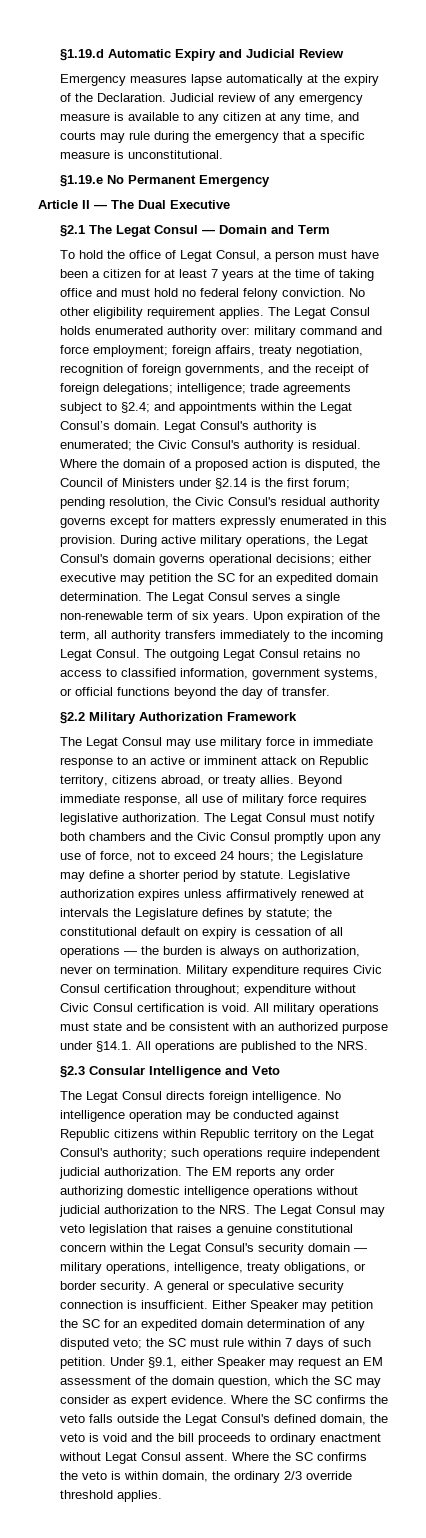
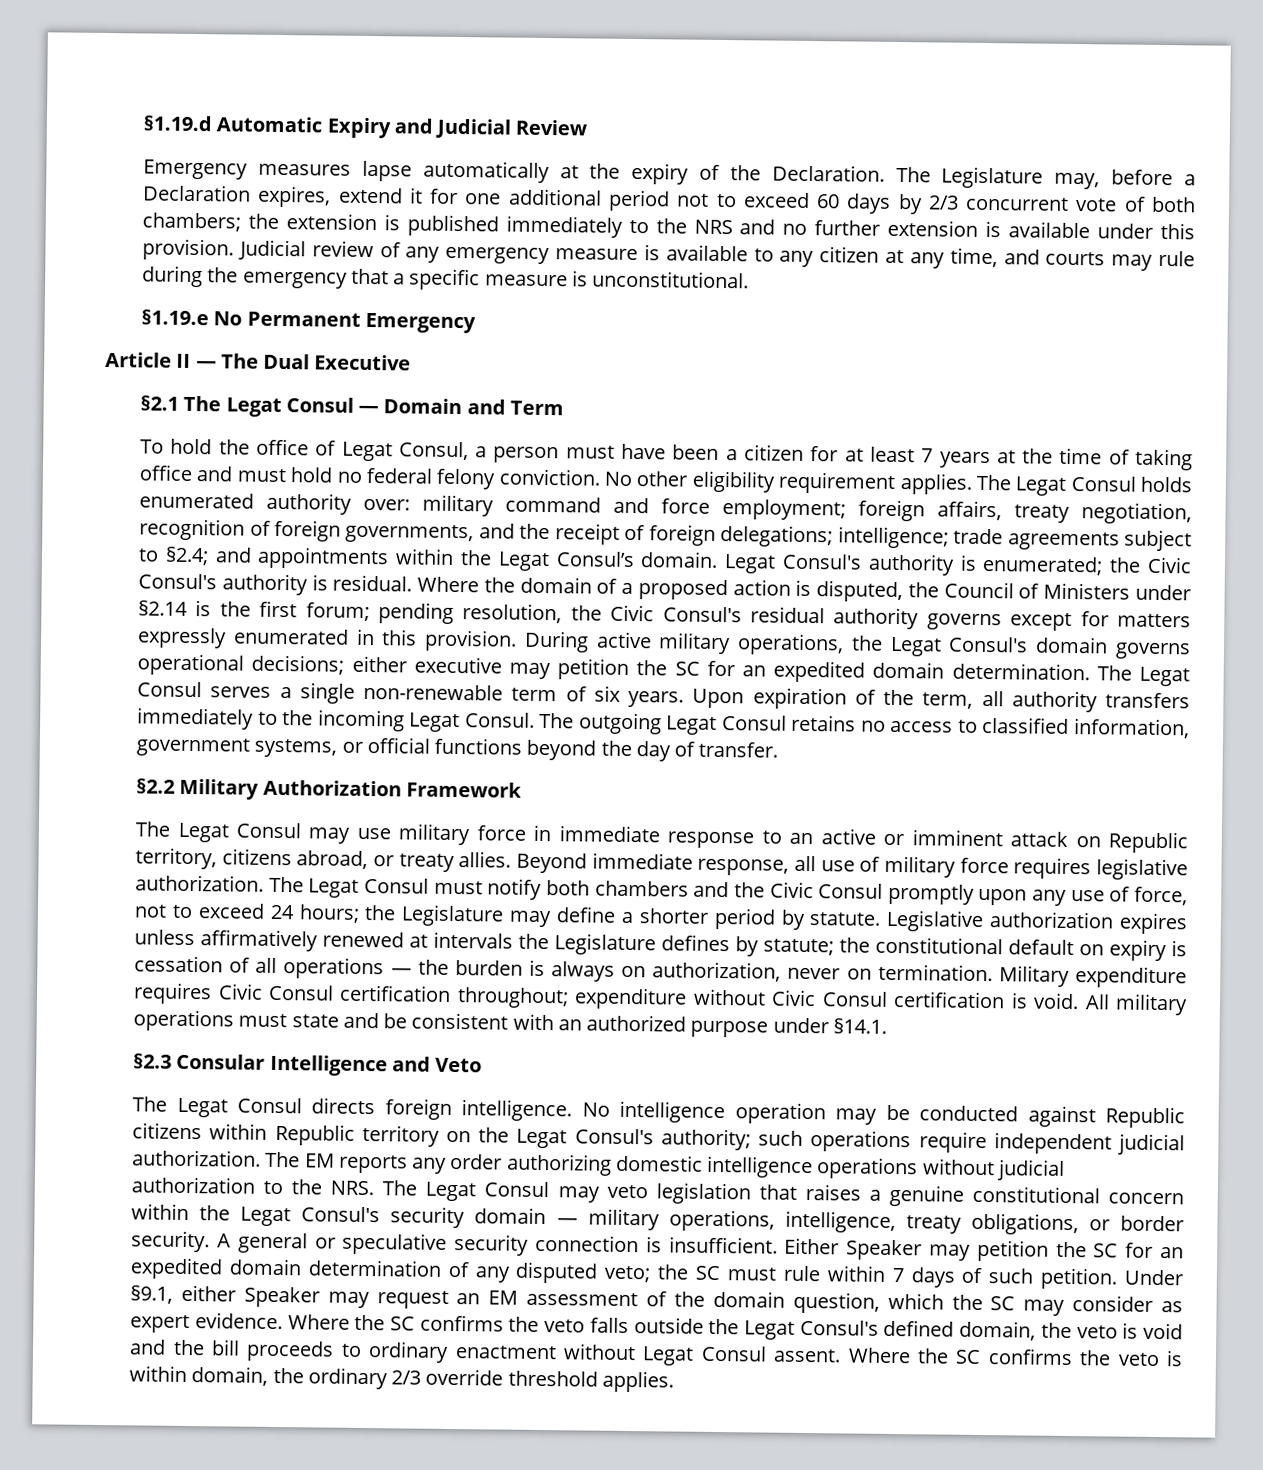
+ The Legislature may, before a Declaration expires, extend it for one additional period not to exceed 60 days by 2/3 concurrent vote of both chambers; the extension is published immediately to the NRS and no further extension is available under this provision.
- All military operations must state and be consistent with an authorized purpose under §14.1. All operations are published to the NRS.
+ All military operations must state and be consistent with an authorized purpose under §14.1.

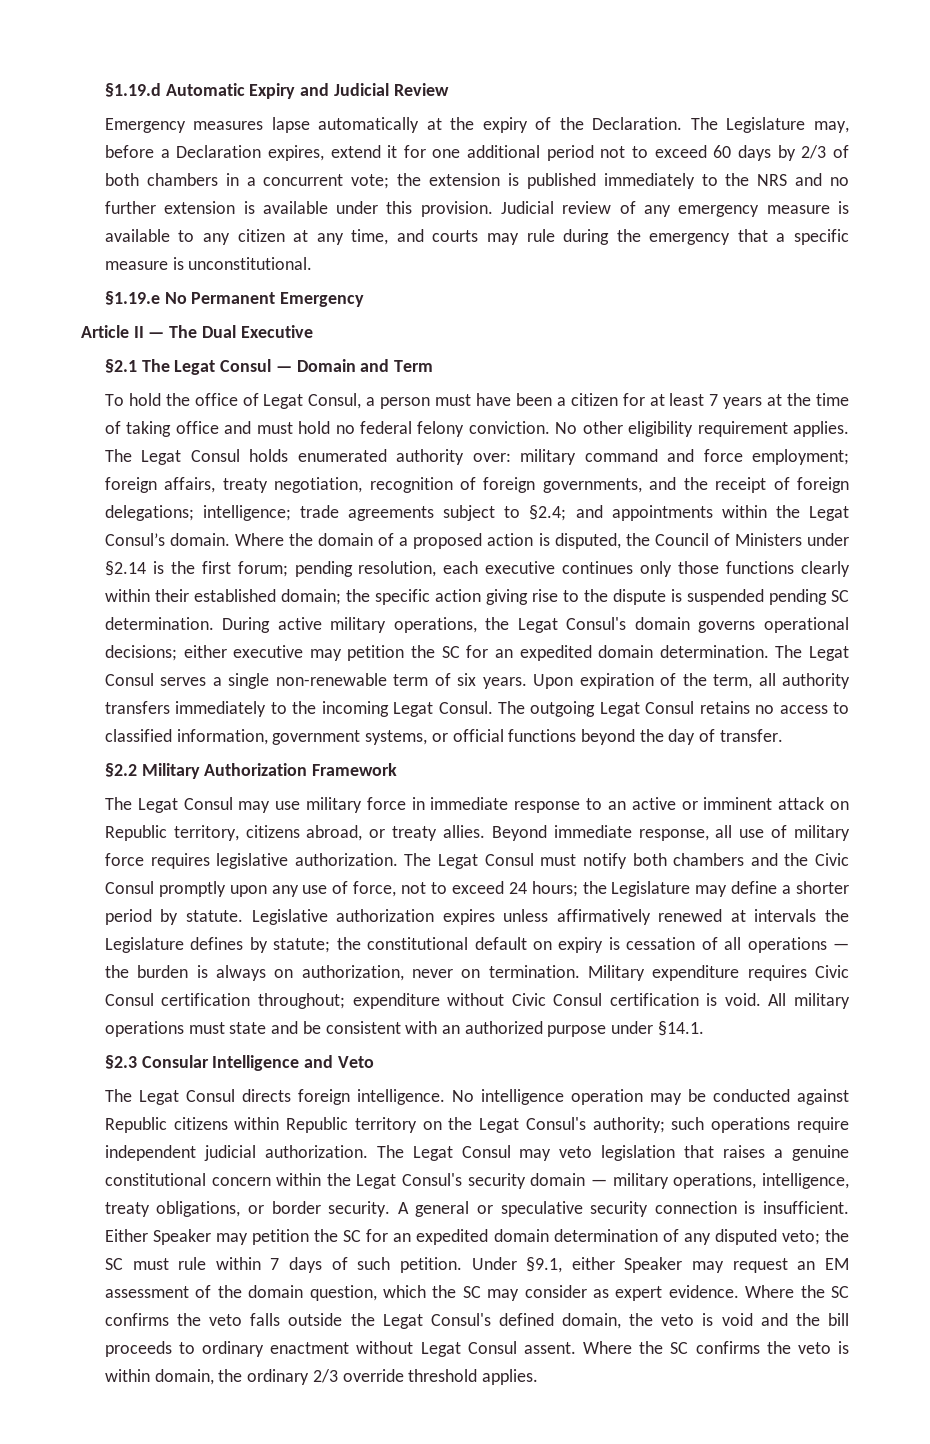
- The Legislature may, before a Declaration expires, extend it for one additional period not to exceed 60 days by 2/3 concurrent vote of both chambers; the extension is published immediately to the NRS and no further extension is available under this provision.
+ The Legislature may, before a Declaration expires, extend it for one additional period not to exceed 60 days by 2/3 of both chambers in a concurrent vote; the extension is published immediately to the NRS and no further extension is available under this provision.
- Legat Consul's authority is enumerated; the Civic Consul's authority is residual.
- Where the domain of a proposed action is disputed, the Council of Ministers under §2.14 is the first forum; pending resolution, the Civic Consul's residual authority governs except for matters expressly enumerated in this provision.
+ Where the domain of a proposed action is disputed, the Council of Ministers under §2.14 is the first forum; pending resolution, each executive continues only those functions clearly within their established domain; the specific action giving rise to the dispute is suspended pending SC determination.
- The EM reports any order authorizing domestic intelligence operations without judicial authorization to the NRS. The Legat Consul may veto legislation that raises a genuine constitutional concern within the Legat Consul's security domain — military operations, intelligence, treaty obligations, or border security.
+ The Legat Consul may veto legislation that raises a genuine constitutional concern within the Legat Consul's security domain — military operations, intelligence, treaty obligations, or border security.

